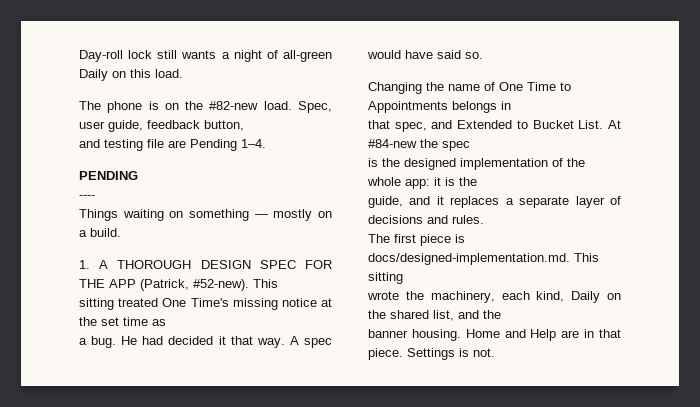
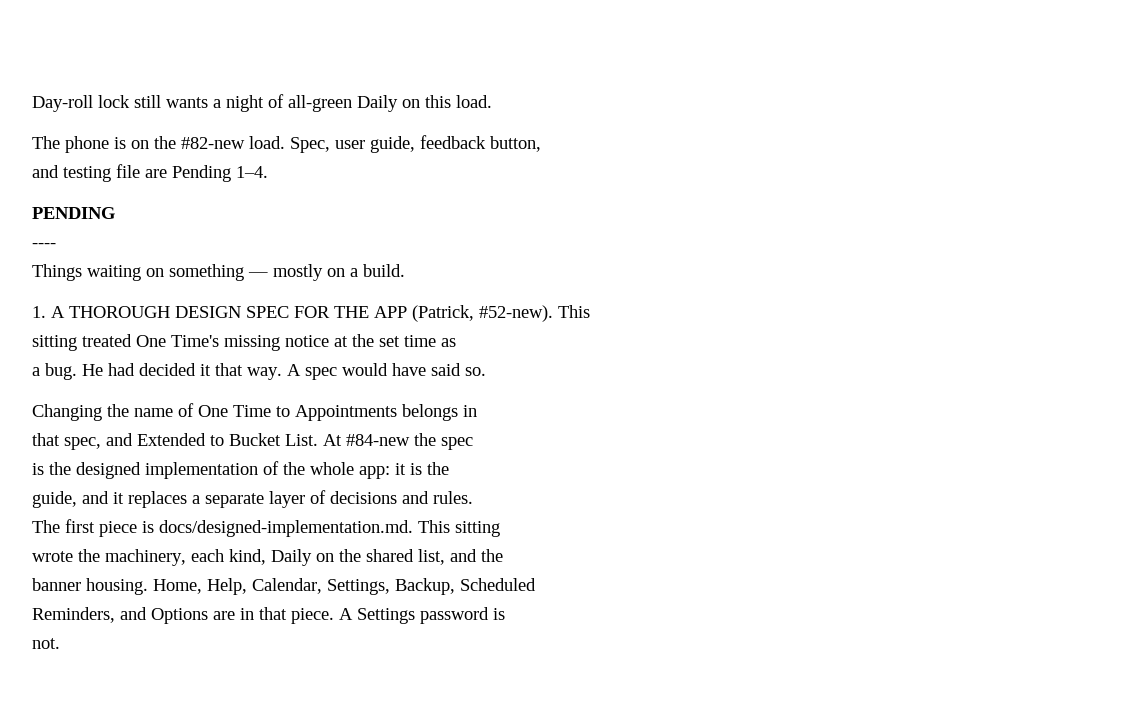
- Home and Help are in that piece.
+ Home, Help, Calendar, Settings, Backup, Scheduled
+ Reminders, and Options are in that piece.
- Settings is not.
+ A Settings password is
+ not.

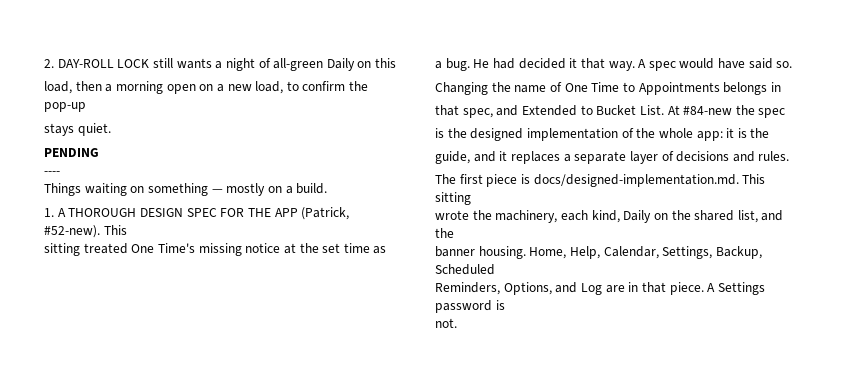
- Day-roll lock still wants a night of all-green Daily on this load.
- The phone is on the #82-new load. Spec, user guide, feedback button,
- and testing file are Pending 1–4.
+ 2. DAY-ROLL LOCK still wants a night of all-green Daily on this
+ load, then a morning open on a new load, to confirm the pop-up
+ stays quiet.
- Reminders, and Options are in that piece.
+ Reminders, Options, and Log are in that piece.

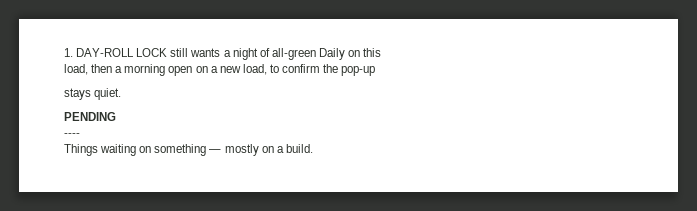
- 2. DAY-ROLL LOCK still wants a night of all-green Daily on this
+ 1. DAY-ROLL LOCK still wants a night of all-green Daily on this
- 1. A THOROUGH DESIGN SPEC FOR THE APP (Patrick, #52-new). This
- sitting treated One Time's missing notice at the set time as
- a bug. He had decided it that way. A spec would have said so.
- Changing the name of One Time to Appointments belongs in
- that spec, and Extended to Bucket List. At #84-new the spec
- is the designed implementation of the whole app: it is the
- guide, and it replaces a separate layer of decisions and rules.
- The first piece is docs/designed-implementation.md. This sitting
- wrote the machinery, each kind, Daily on the shared list, and the
- banner housing. Home, Help, Calendar, Settings, Backup, Scheduled
- Reminders, Options, and Log are in that piece. A Settings password is
- not.

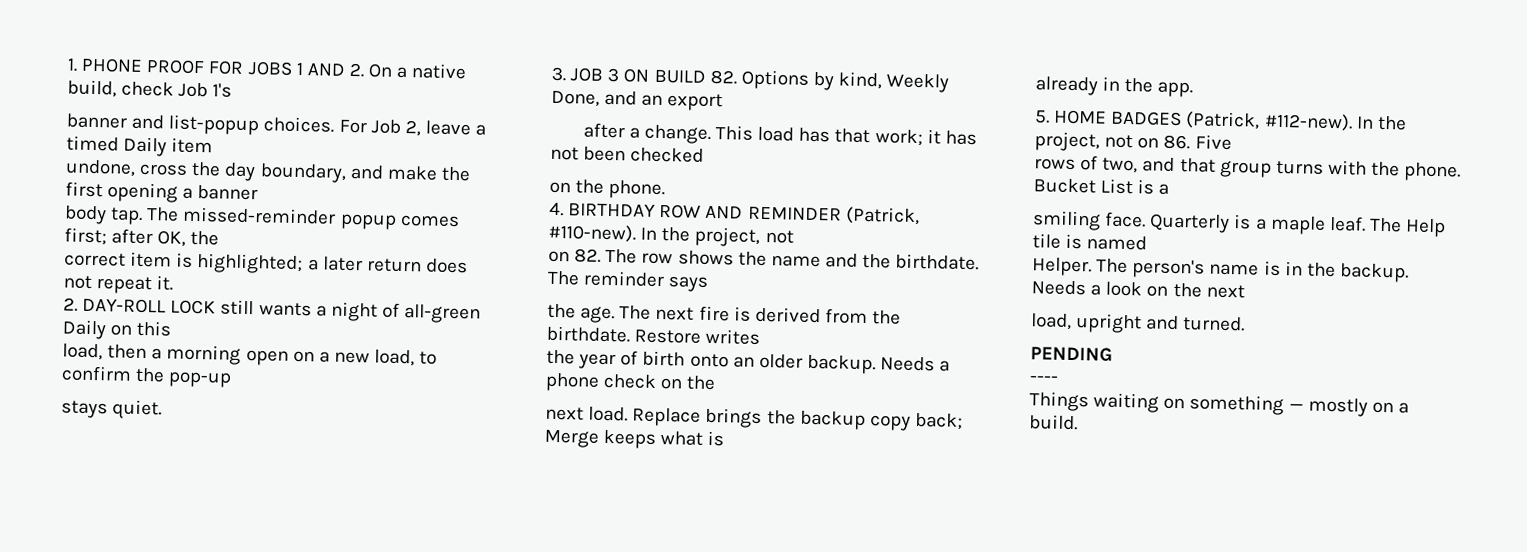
- 1. DAY-ROLL LOCK still wants a night of all-green Daily on this
+ 1. PHONE PROOF FOR JOBS 1 AND 2. On a native build, check Job 1's
+ banner and list-popup choices. For Job 2, leave a timed Daily item
+ undone, cross the day boundary, and make the first opening a banner
+ body tap. The missed-reminder popup comes first; after OK, the
+ correct item is highlighted; a later return does not repeat it.
+ 2. DAY-ROLL LOCK still wants a night of all-green Daily on this
+ 3. JOB 3 ON BUILD 82. Options by kind, Weekly Done, and an export
+ after a change. This load has that work; it has not been checked
+ on the phone.
+ 4. BIRTHDAY ROW AND REMINDER (Patrick, #110-new). In the project, not
+ on 82. The row shows the name and the birthdate. The reminder says
+ the age. The next fire is derived from the birthdate. Restore writes
+ the year of birth onto an older backup. Needs a phone check on the
+ next load. Replace brings the backup copy back; Merge keeps what is
+ already in the app.
+ 5. HOME BADGES (Patrick, #112-new). In the project, not on 86. Five
+ rows of two, and that group turns with the phone. Bucket List is a
+ smiling face. Quarterly is a maple leaf. The Help tile is named
+ Helper. The person's name is in the backup. Needs a look on the next
+ load, upright and turned.

